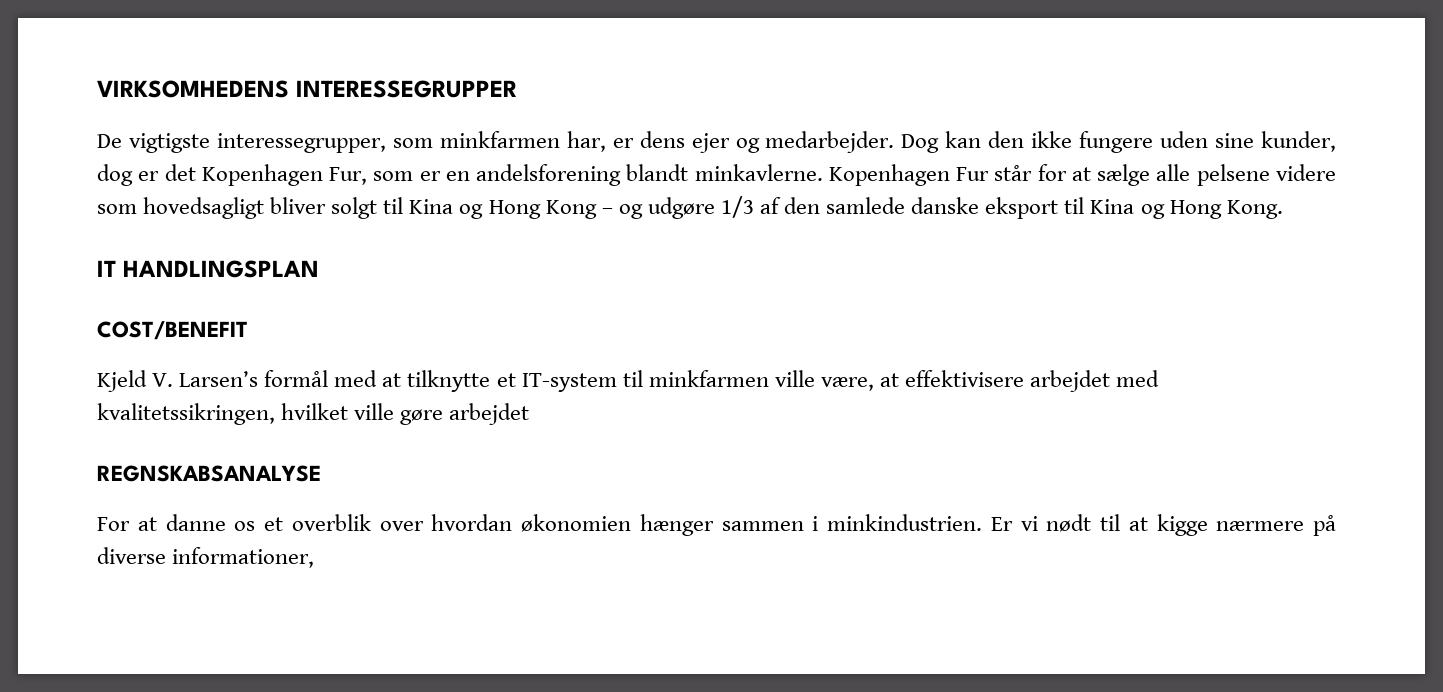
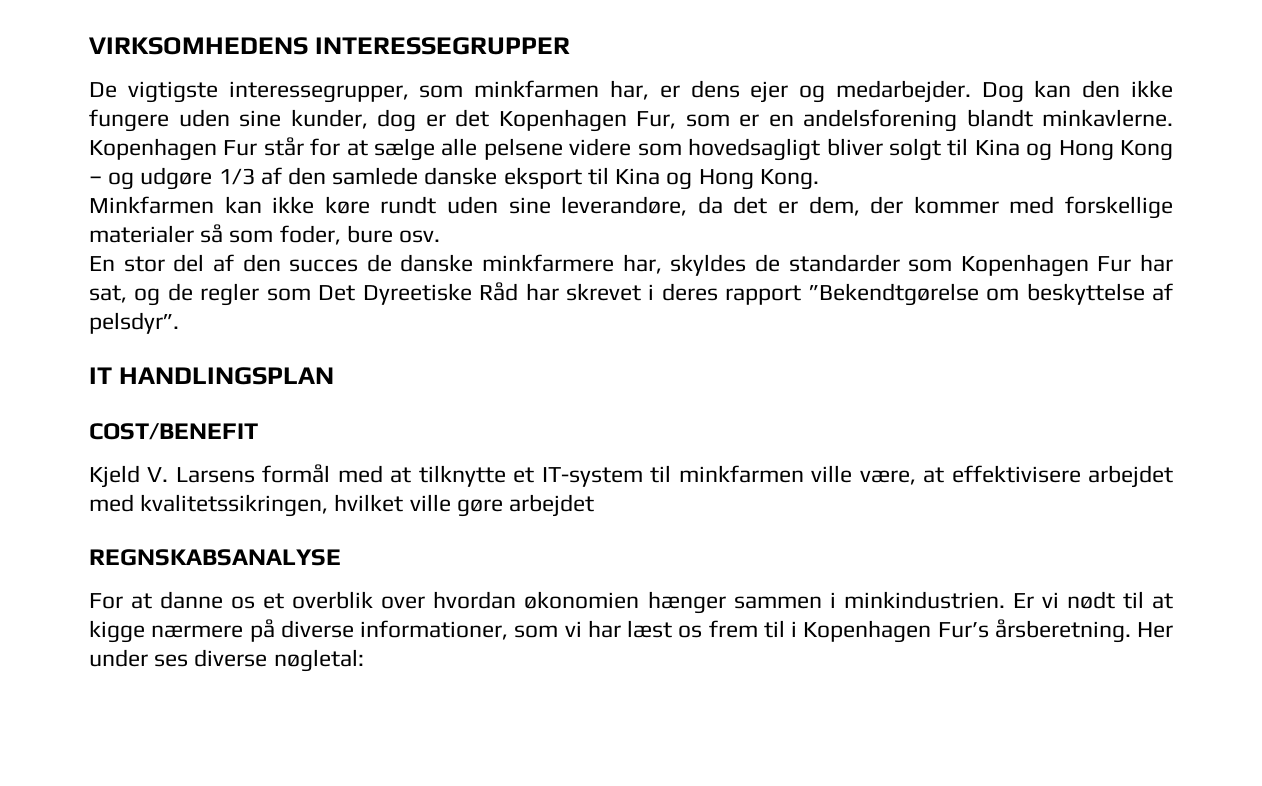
+ Minkfarmen kan ikke køre rundt uden sine leverandøre, da det er dem, der kommer med forskellige materialer så som foder, bure osv.
+ En stor del af den succes de danske minkfarmere har, skyldes de standarder som Kopenhagen Fur har sat, og de regler som Det Dyreetiske Råd har skrevet i deres rapport ”Bekendtgørelse om beskyttelse af pelsdyr”.
- Kjeld V. Larsen’s formål med at tilknytte et IT-system til minkfarmen ville være, at effektivisere arbejdet med kvalitetssikringen, hvilket ville gøre arbejdet
+ Kjeld V. Larsens formål med at tilknytte et IT-system til minkfarmen ville være, at effektivisere arbejdet med kvalitetssikringen, hvilket ville gøre arbejdet
- Er vi nødt til at kigge nærmere på diverse informationer,
+ Er vi nødt til at kigge nærmere på diverse informationer, som vi har læst os frem til i Kopenhagen Fur’s årsberetning. Her under ses diverse nøgletal:

